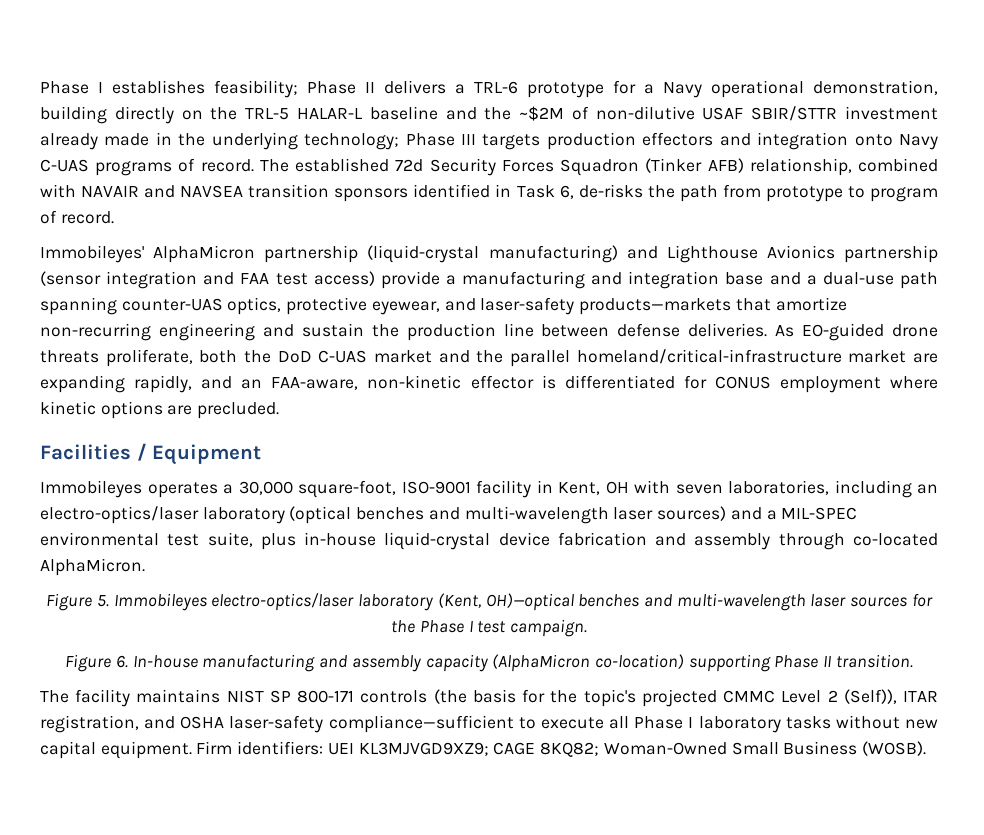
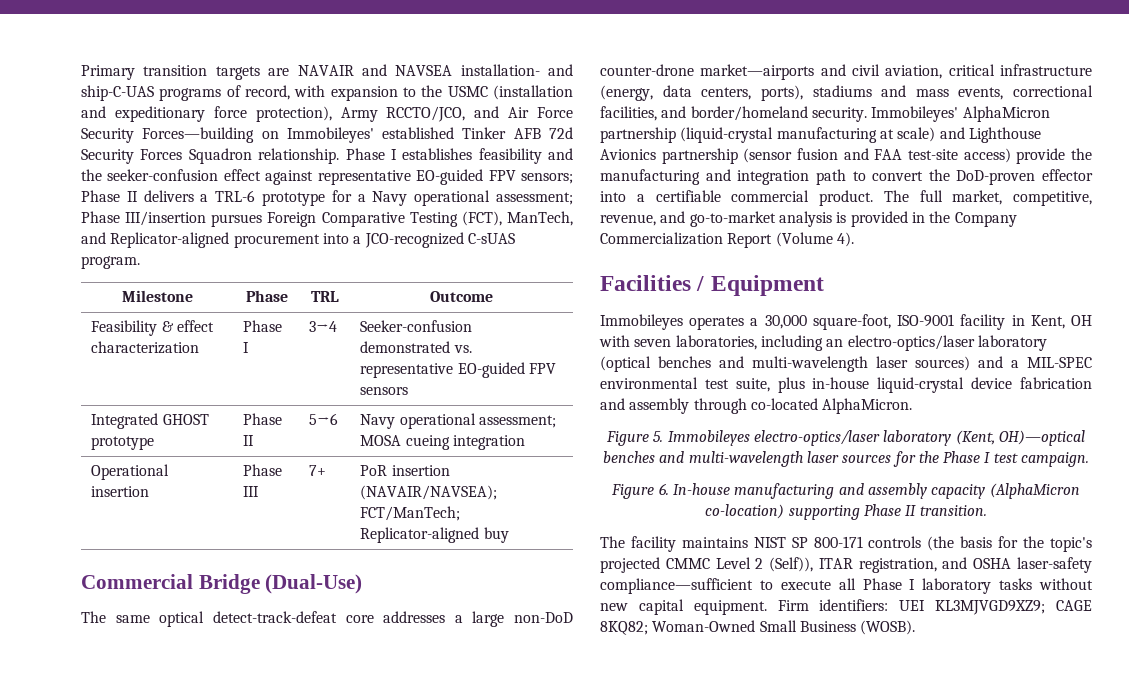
- Phase I establishes feasibility; Phase II delivers a TRL-6 prototype for a Navy operational demonstration, building directly on the TRL-5 HALAR-L baseline and the ~$2M of non-dilutive USAF SBIR/STTR investment already made in the underlying technology; Phase III targets production effectors and integration onto Navy C-UAS programs of record. The established 72d Security Forces Squadron (Tinker AFB) relationship, combined with NAVAIR and NAVSEA transition sponsors identified in Task 6, de-risks the path from prototype to program of record.
- Immobileyes' AlphaMicron partnership (liquid-crystal manufacturing) and Lighthouse Avionics partnership (sensor integration and FAA test access) provide a manufacturing and integration base and a dual-use path spanning counter-UAS optics, protective eyewear, and laser-safety products—markets that amortize non-recurring engineering and sustain the production line between defense deliveries. As EO-guided drone threats proliferate, both the DoD C-UAS market and the parallel homeland/critical-infrastructure market are expanding rapidly, and an FAA-aware, non-kinetic effector is differentiated for CONUS employment where kinetic options are precluded.
+ Primary transition targets are NAVAIR and NAVSEA installation- and ship-C-UAS programs of record, with expansion to the USMC (installation and expeditionary force protection), Army RCCTO/JCO, and Air Force Security Forces—building on Immobileyes' established Tinker AFB 72d Security Forces Squadron relationship. Phase I establishes feasibility and the seeker-confusion effect against representative EO-guided FPV sensors; Phase II delivers a TRL-6 prototype for a Navy operational assessment; Phase III/insertion pursues Foreign Comparative Testing (FCT), ManTech, and Replicator-aligned procurement into a JCO-recognized C-sUAS program.
+ Milestone | Phase | TRL | Outcome
+ Feasibility & effect characterization | Phase I | 3→4 | Seeker-confusion demonstrated vs. representative EO-guided FPV sensors
+ Integrated GHOST prototype | Phase II | 5→6 | Navy operational assessment; MOSA cueing integration
+ Operational insertion | Phase III | 7+ | PoR insertion (NAVAIR/NAVSEA); FCT/ManTech; Replicator-aligned buy
+ Commercial Bridge (Dual-Use)
+ The same optical detect-track-defeat core addresses a large non-DoD counter-drone market—airports and civil aviation, critical infrastructure (energy, data centers, ports), stadiums and mass events, correctional facilities, and border/homeland security. Immobileyes' AlphaMicron partnership (liquid-crystal manufacturing at scale) and Lighthouse Avionics partnership (sensor fusion and FAA test-site access) provide the manufacturing and integration path to convert the DoD-proven effector into a certifiable commercial product. The full market, competitive, revenue, and go-to-market analysis is provided in the Company Commercialization Report (Volume 4).

